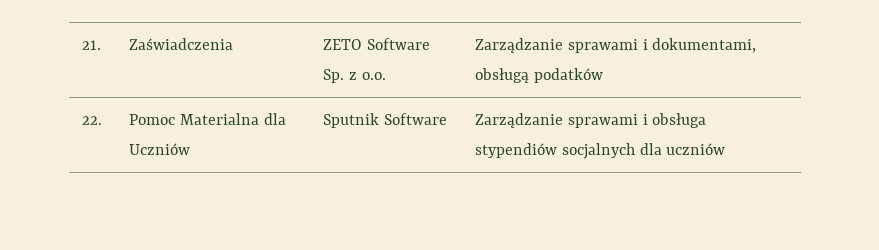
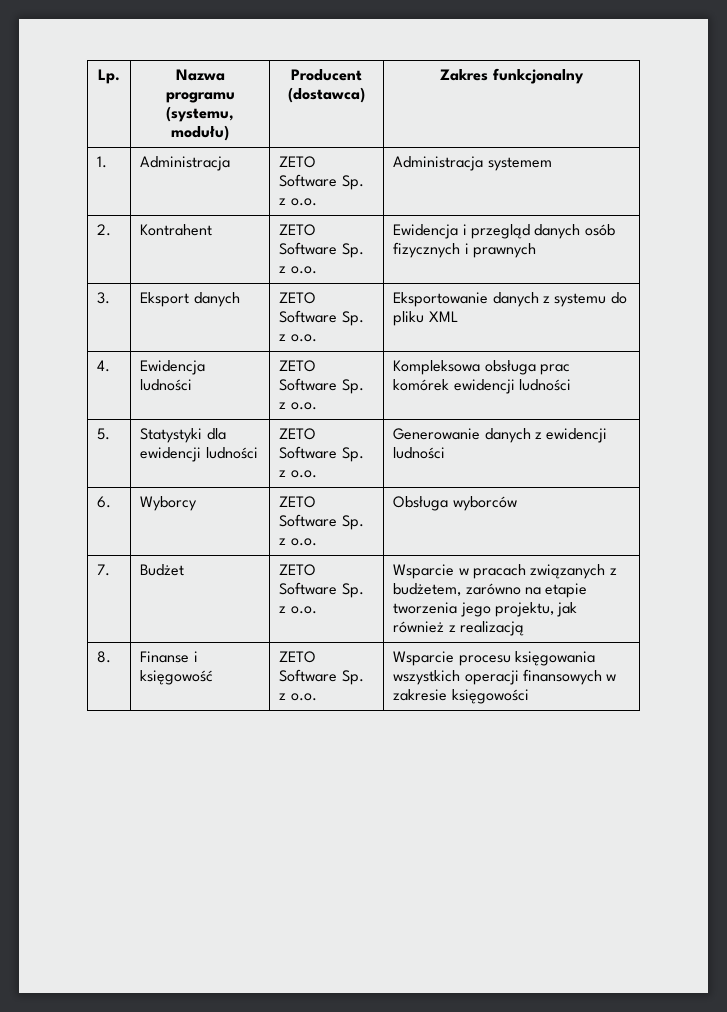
- 21. | Zaświadczenia | ZETO Software Sp. z o.o. | Zarządzanie sprawami i dokumentami, obsługą podatków
- 22. | Pomoc Materialna dla Uczniów | Sputnik Software | Zarządzanie sprawami i obsługa stypendiów socjalnych dla uczniów
+ Lp. | Nazwa programu (systemu, modułu) | Producent (dostawca) | Zakres funkcjonalny
+ 1. | Administracja | ZETO Software Sp. z o.o. | Administracja systemem
+ 2. | Kontrahent | ZETO Software Sp. z o.o. | Ewidencja i przegląd danych osób fizycznych i prawnych
+ 3. | Eksport danych | ZETO Software Sp. z o.o. | Eksportowanie danych z systemu do pliku XML
+ 4. | Ewidencja ludności | ZETO Software Sp. z o.o. | Kompleksowa obsługa prac komórek ewidencji ludności
+ 5. | Statystyki dla ewidencji ludności | ZETO Software Sp. z o.o. | Generowanie danych z ewidencji ludności
+ 6. | Wyborcy | ZETO Software Sp. z o.o. | Obsługa wyborców
+ 7. | Budżet | ZETO Software Sp. z o.o. | Wsparcie w pracach związanych z budżetem, zarówno na etapie tworzenia jego projektu, jak również z realizacją
+ 8. | Finanse i księgowość | ZETO Software Sp. z o.o. | Wsparcie procesu księgowania wszystkich operacji finansowych w zakresie księgowości

